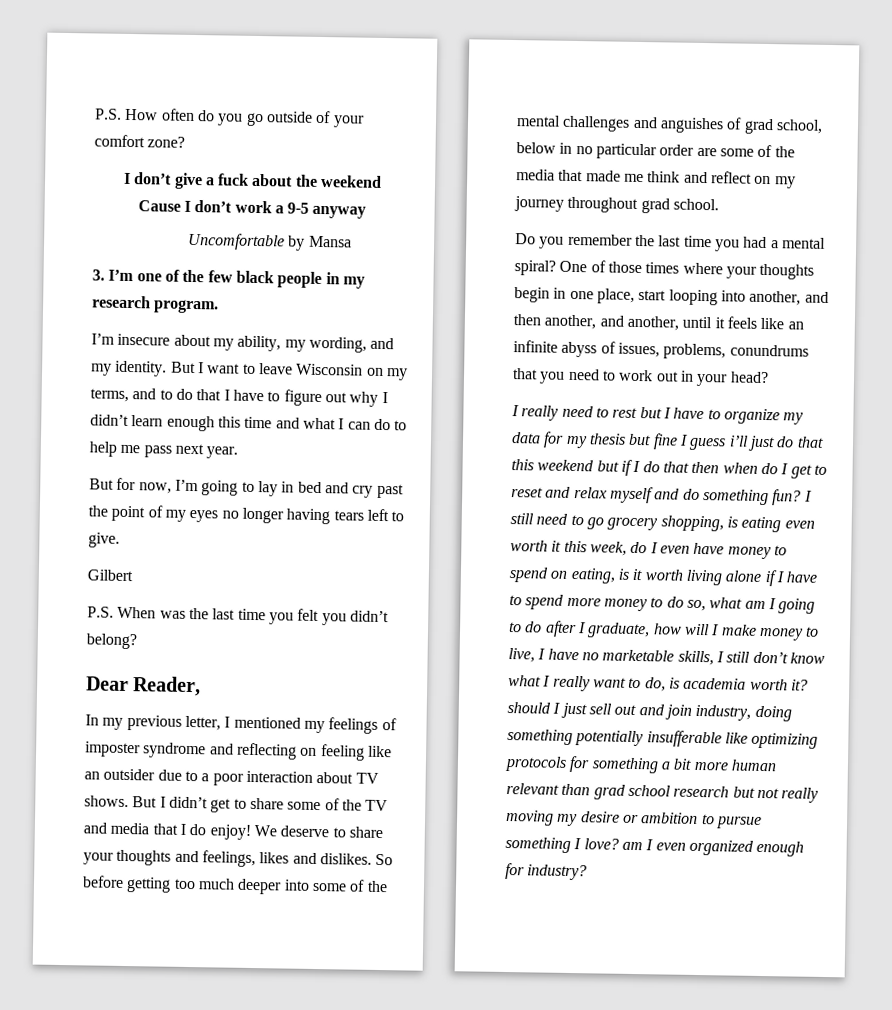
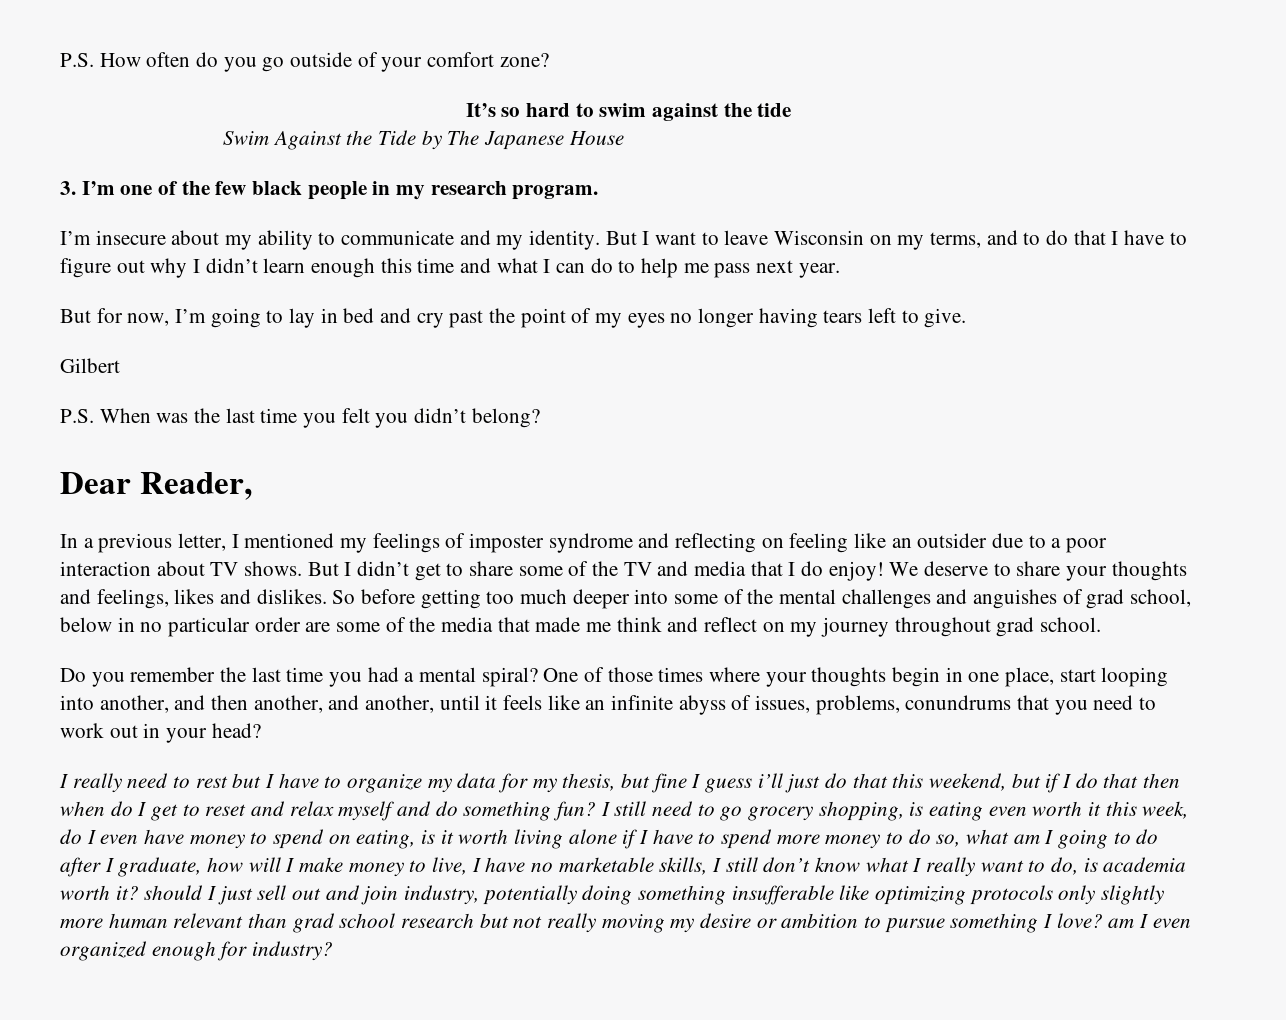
- I don’t give a fuck about the weekend
- Cause I don’t work a 9-5 anyway
- Uncomfortable by Mansa
+ It’s so hard to swim against the tide
+ Swim Against the Tide by The Japanese House
- I’m insecure about my ability, my wording, and my identity.
+ I’m insecure about my ability to communicate and my identity.
- In my previous letter, I mentioned my feelings of imposter syndrome and reflecting on feeling like an outsider due to a poor interaction about TV shows.
+ In a previous letter, I mentioned my feelings of imposter syndrome and reflecting on feeling like an outsider due to a poor interaction about TV shows.
- I really need to rest but I have to organize my data for my thesis but fine I guess i’ll just do that this weekend but if I do that then when do I get to reset and relax myself and do something fun?
+ I really need to rest but I have to organize my data for my thesis, but fine I guess i’ll just do that this weekend, but if I do that then when do I get to reset and relax myself and do something fun?
- I still need to go grocery shopping, is eating even worth it this week, do I even have money to spend on eating, is it worth living alone if I have to spend more money to do so, what am I going to do after I graduate, how will I make money to live, I have no marketable skills, I still don’t know what I really want to do, is academia worth it? should I just sell out and join industry, doing something potentially insufferable like optimizing protocols for something a bit more human relevant than grad school research but not really moving my desire or ambition to pursue something I love? am I even organized enough for industry?
+ I still need to go grocery shopping, is eating even worth it this week, do I even have money to spend on eating, is it worth living alone if I have to spend more money to do so, what am I going to do after I graduate, how will I make money to live, I have no marketable skills, I still don’t know what I really want to do, is academia worth it? should I just sell out and join industry, potentially doing something insufferable like optimizing protocols only slightly more human relevant than grad school research but not really moving my desire or ambition to pursue something I love? am I even organized enough for industry?

